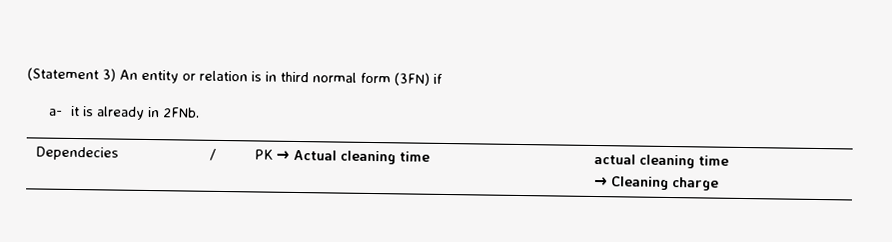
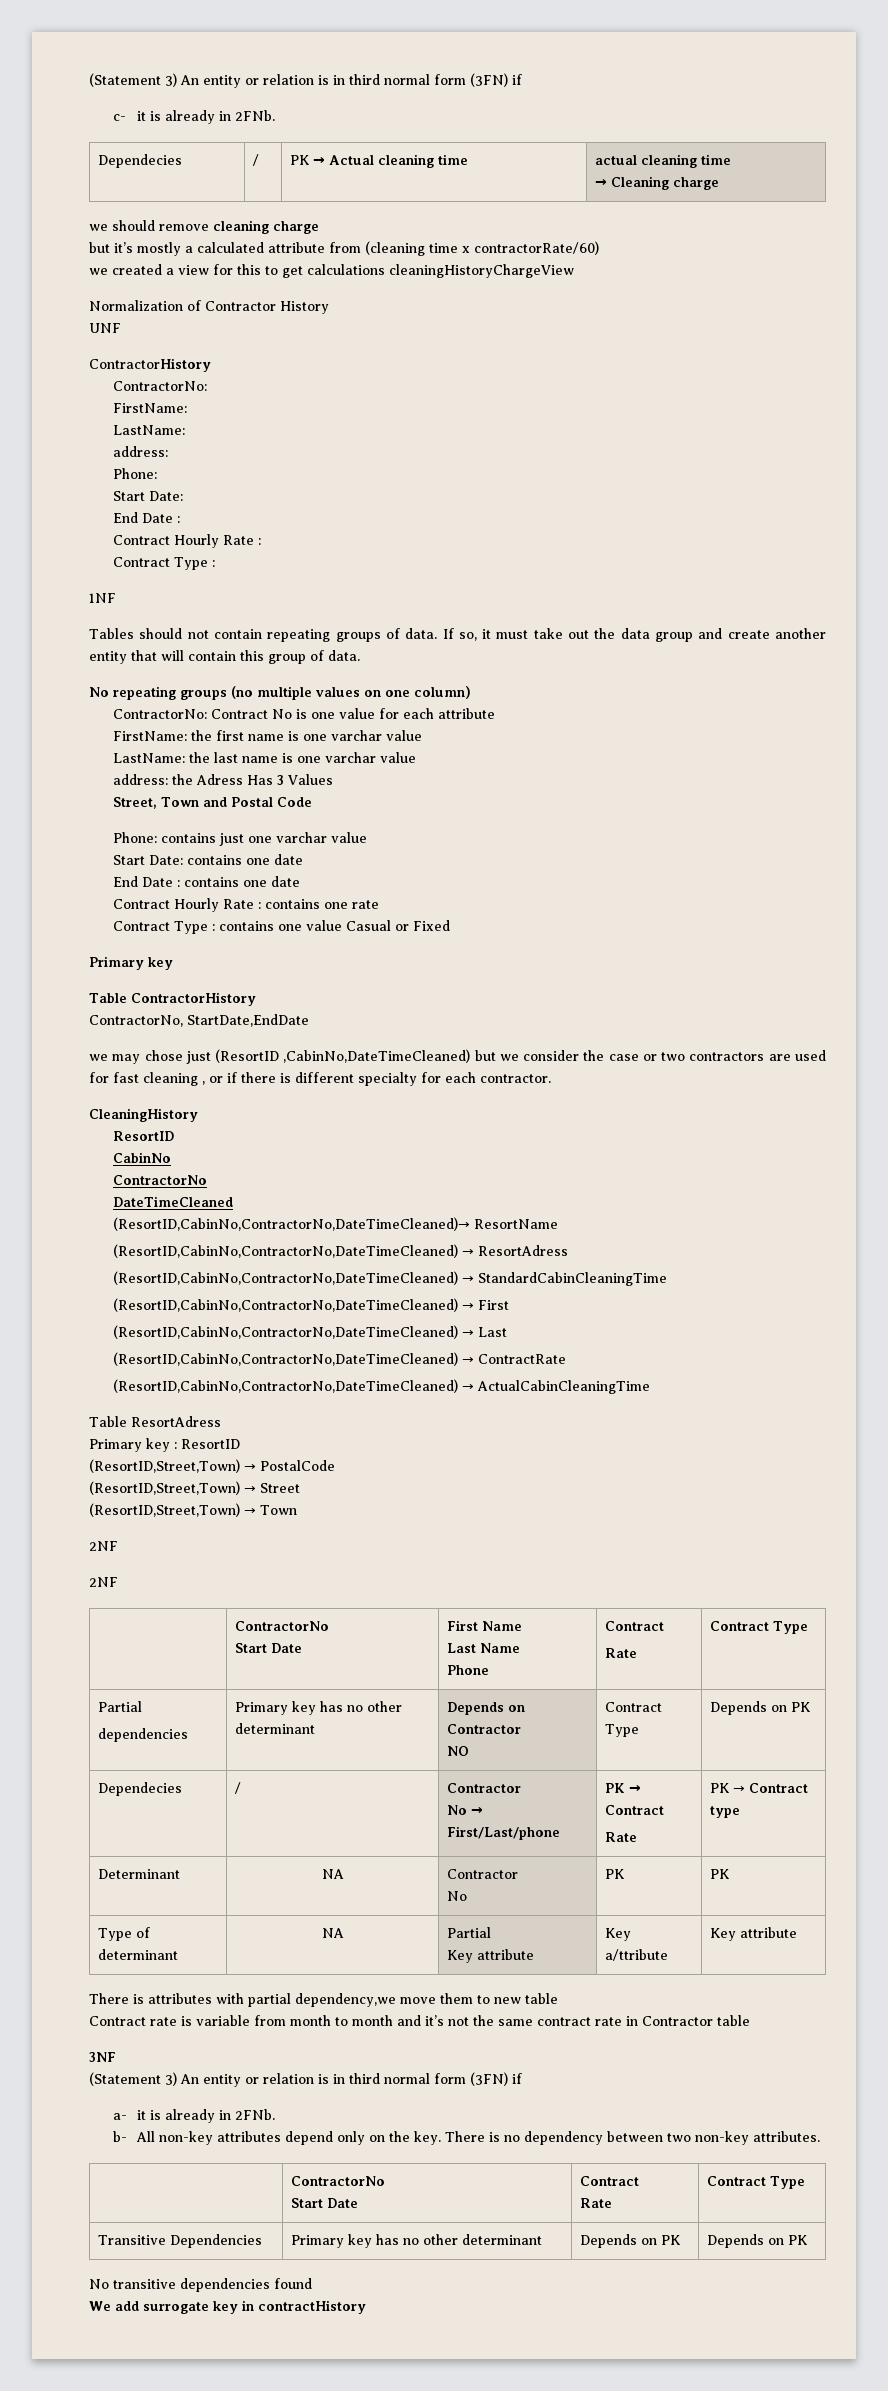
- a- it is already in 2FNb.
+ c- it is already in 2FNb.
+ we should remove cleaning charge
+ but it’s mostly a calculated attribute from (cleaning time x contractorRate/60)
+ we created a view for this to get calculations cleaningHistoryChargeView
+ Normalization of Contractor History
+ UNF
+ ContractorHistory
+ ContractorNo:
+ FirstName:
+ LastName:
+ address:
+ Phone:
+ Start Date:
+ End Date :
+ Contract Hourly Rate :
+ Contract Type :
+ 1NF
+ Tables should not contain repeating groups of data. If so, it must take out the data group and create another entity that will contain this group of data.
+ No repeating groups (no multiple values on one column)
+ ContractorNo: Contract No is one value for each attribute
+ FirstName: the first name is one varchar value
+ LastName: the last name is one varchar value
+ address: the Adress Has 3 Values
+ Street, Town and Postal Code
+ Phone: contains just one varchar value
+ Start Date: contains one date
+ End Date : contains one date
+ Contract Hourly Rate : contains one rate
+ Contract Type : contains one value Casual or Fixed
+ Primary key
+ Table ContractorHistory
+ ContractorNo, StartDate,EndDate
+ we may chose just (ResortID ,CabinNo,DateTimeCleaned) but we consider the case or two contractors are used for fast cleaning , or if there is different specialty for each contractor.
+ CleaningHistory
+ ResortID
+ CabinNo
+ ContractorNo
+ DateTimeCleaned
+ (ResortID,CabinNo,ContractorNo,DateTimeCleaned)→ ResortName
+ (ResortID,CabinNo,ContractorNo,DateTimeCleaned) → ResortAdress
+ (ResortID,CabinNo,ContractorNo,DateTimeCleaned) → StandardCabinCleaningTime
+ (ResortID,CabinNo,ContractorNo,DateTimeCleaned) → First
+ (ResortID,CabinNo,ContractorNo,DateTimeCleaned) → Last
+ (ResortID,CabinNo,ContractorNo,DateTimeCleaned) → ContractRate
+ (ResortID,CabinNo,ContractorNo,DateTimeCleaned) → ActualCabinCleaningTime
+ Table ResortAdress
+ Primary key : ResortID
+ (ResortID,Street,Town) → PostalCode
+ (ResortID,Street,Town) → Street
+ (ResortID,Street,Town) → Town
+ 2NF
+ 2NF
+ | ContractorNo
+ Start Date | First Name
+ Last Name
+ Phone | Contract
+ Rate | Contract Type
+ Partial
+ dependencies | Primary key has no other determinant | Depends on Contractor
+ NO | Contract Type | Depends on PK
+ Dependecies | / | Contractor
+ No → First/Last/phone | PK → Contract
+ Rate | PK → Contract type
+ Determinant | NA | Contractor
+ No | PK | PK
+ Type of determinant | NA | Partial
+ Key attribute | Key a/ttribute | Key attribute
+ There is attributes with partial dependency,we move them to new table
+ Contract rate is variable from month to month and it’s not the same contract rate in Contractor table
+ 3NF
+ (Statement 3) An entity or relation is in third normal form (3FN) if
+ a- it is already in 2FNb.
+ b- All non-key attributes depend only on the key. There is no dependency between two non-key attributes.
+ | ContractorNo
+ Start Date | Contract
+ Rate | Contract Type
+ Transitive Dependencies | Primary key has no other determinant | Depends on PK | Depends on PK
+ No transitive dependencies found
+ We add surrogate key in contractHistory

